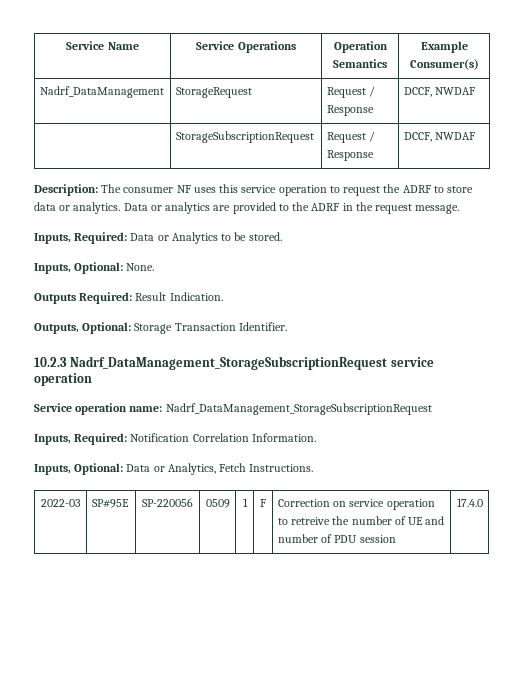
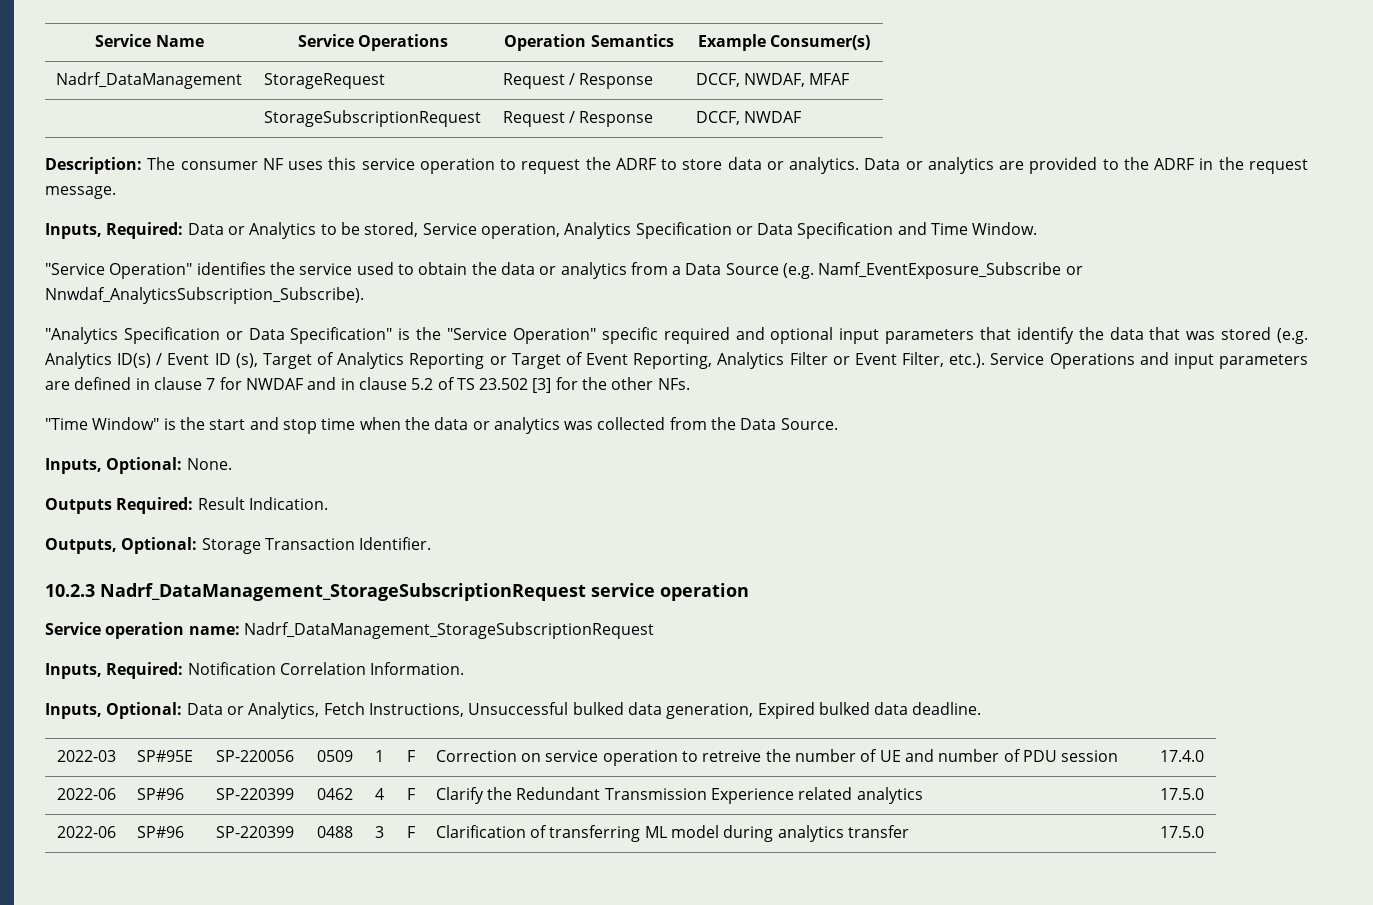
- Nadrf_DataManagement | StorageRequest | Request / Response | DCCF, NWDAF
+ Nadrf_DataManagement | StorageRequest | Request / Response | DCCF, NWDAF, MFAF
- Inputs, Required: Data or Analytics to be stored.
+ Inputs, Required: Data or Analytics to be stored, Service operation, Analytics Specification or Data Specification and Time Window.
+ "Service Operation" identifies the service used to obtain the data or analytics from a Data Source (e.g. Namf_EventExposure_Subscribe or Nnwdaf_AnalyticsSubscription_Subscribe).
+ "Analytics Specification or Data Specification" is the "Service Operation" specific required and optional input parameters that identify the data that was stored (e.g. Analytics ID(s) / Event ID (s), Target of Analytics Reporting or Target of Event Reporting, Analytics Filter or Event Filter, etc.). Service Operations and input parameters are defined in clause 7 for NWDAF and in clause 5.2 of TS 23.502 [3] for the other NFs.
+ "Time Window" is the start and stop time when the data or analytics was collected from the Data Source.
- Inputs, Optional: Data or Analytics, Fetch Instructions.
+ Inputs, Optional: Data or Analytics, Fetch Instructions, Unsuccessful bulked data generation, Expired bulked data deadline.
+ 2022-06 | SP#96 | SP-220399 | 0462 | 4 | F | Clarify the Redundant Transmission Experience related analytics | 17.5.0
+ 2022-06 | SP#96 | SP-220399 | 0488 | 3 | F | Clarification of transferring ML model during analytics transfer | 17.5.0

